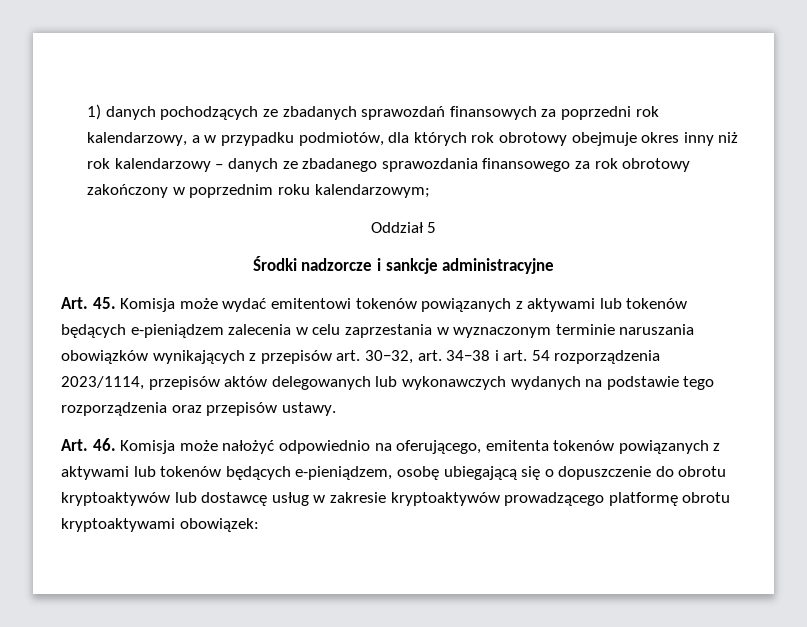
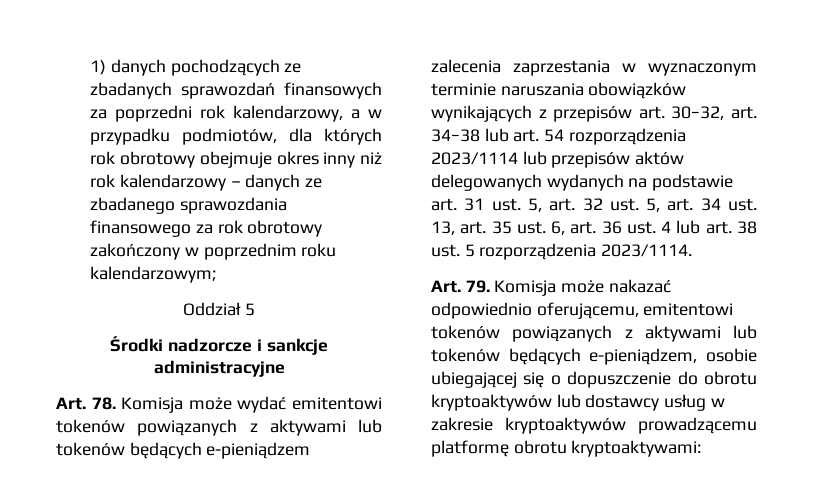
- Art. 45. Komisja może wydać emitentowi tokenów powiązanych z aktywami lub tokenów będących e-pieniądzem zalecenia w celu zaprzestania w wyznaczonym terminie naruszania obowiązków wynikających z przepisów art. 30−32, art. 34−38 i art. 54 rozporządzenia 2023/1114, przepisów aktów delegowanych lub wykonawczych wydanych na podstawie tego rozporządzenia oraz przepisów ustawy.
- Art. 46. Komisja może nałożyć odpowiednio na oferującego, emitenta tokenów powiązanych z aktywami lub tokenów będących e-pieniądzem, osobę ubiegającą się o dopuszczenie do obrotu kryptoaktywów lub dostawcę usług w zakresie kryptoaktywów prowadzącego platformę obrotu kryptoaktywami obowiązek:
+ Art. 78. Komisja może wydać emitentowi tokenów powiązanych z aktywami lub tokenów będących e-pieniądzem zalecenia zaprzestania w wyznaczonym terminie naruszania obowiązków wynikających z przepisów art. 30−32, art. 34−38 lub art. 54 rozporządzenia 2023/1114 lub przepisów aktów delegowanych wydanych na podstawie art. 31 ust. 5, art. 32 ust. 5, art. 34 ust. 13, art. 35 ust. 6, art. 36 ust. 4 lub art. 38 ust. 5 rozporządzenia 2023/1114.
+ Art. 79. Komisja może nakazać odpowiednio oferującemu, emitentowi tokenów powiązanych z aktywami lub tokenów będących e-pieniądzem, osobie ubiegającej się o dopuszczenie do obrotu kryptoaktywów lub dostawcy usług w zakresie kryptoaktywów prowadzącemu platformę obrotu kryptoaktywami:

